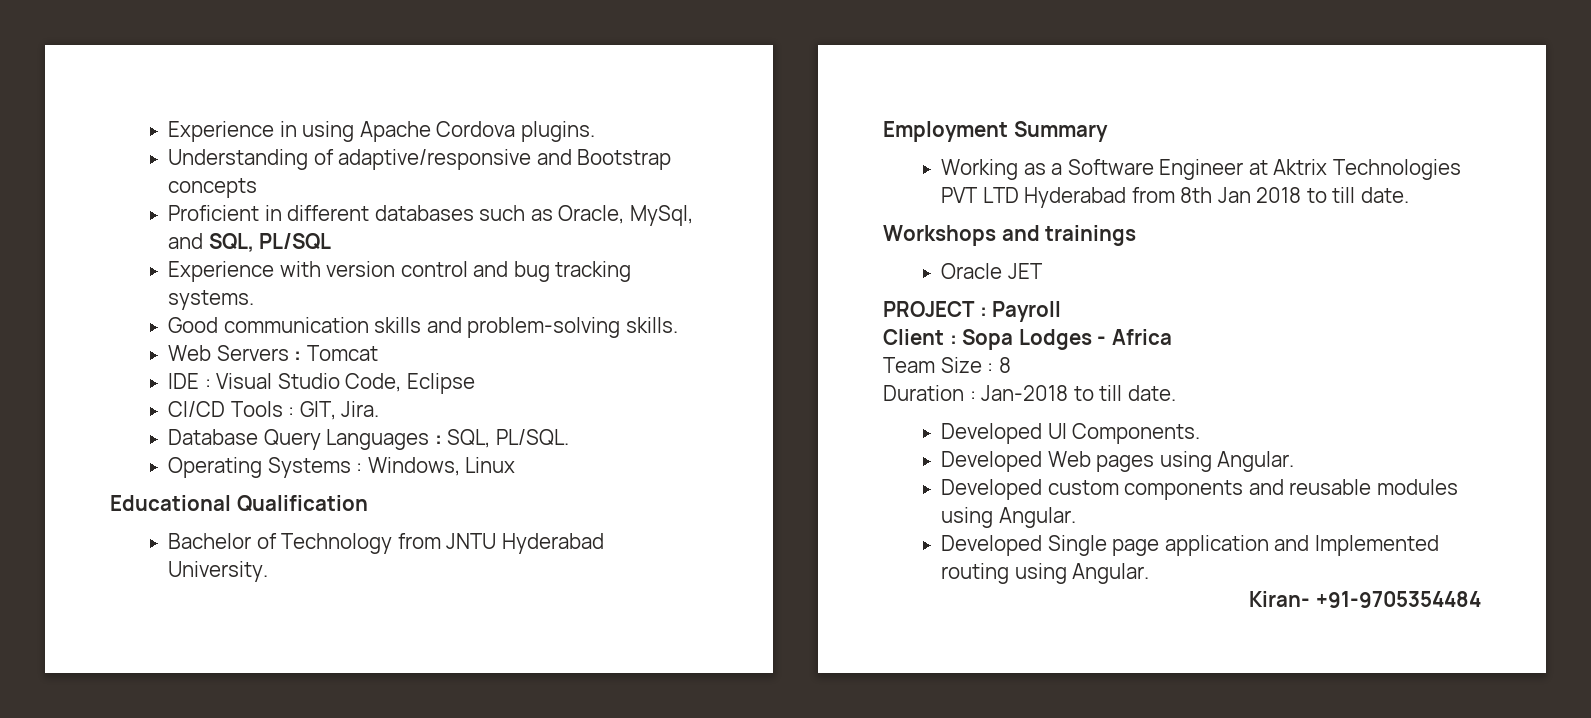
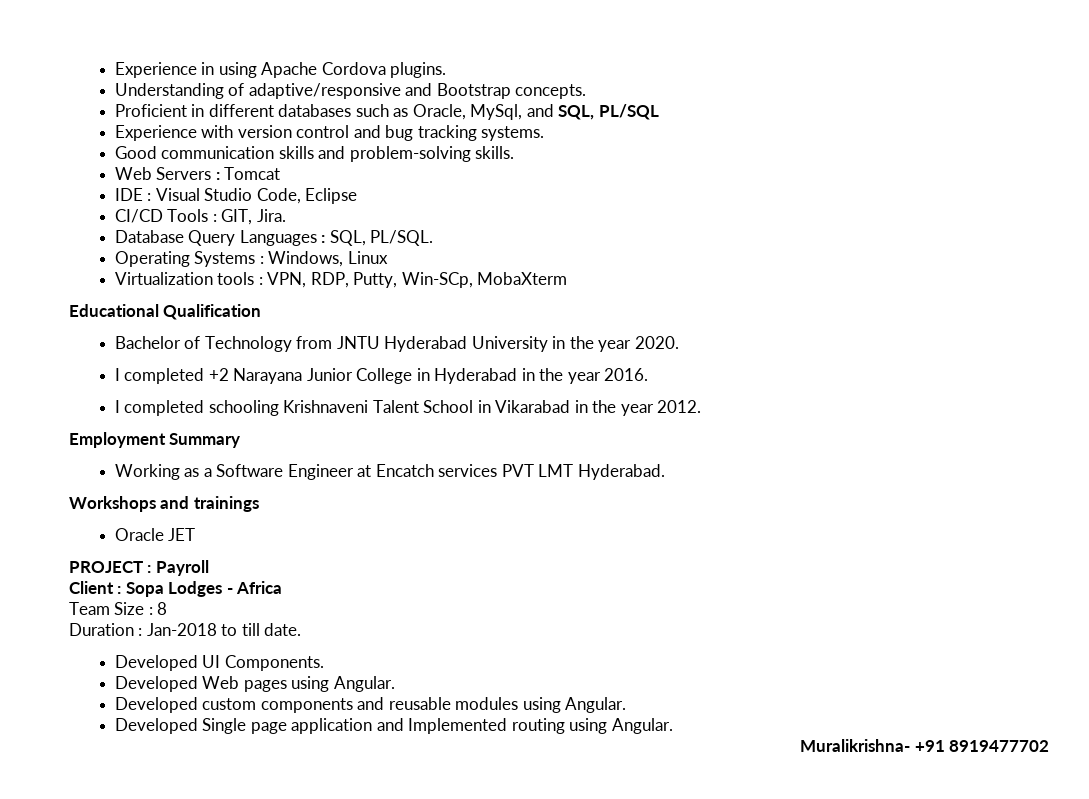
- Understanding of adaptive/responsive and Bootstrap concepts
+ Understanding of adaptive/responsive and Bootstrap concepts.
+ Virtualization tools : VPN, RDP, Putty, Win-SCp, MobaXterm
- Bachelor of Technology from JNTU Hyderabad University.
+ Bachelor of Technology from JNTU Hyderabad University in the year 2020.
+ I completed +2 Narayana Junior College in Hyderabad in the year 2016.
+ I completed schooling Krishnaveni Talent School in Vikarabad in the year 2012.
- Working as a Software Engineer at Aktrix Technologies PVT LTD Hyderabad from 8th Jan 2018 to till date.
+ Working as a Software Engineer at Encatch services PVT LMT Hyderabad.
- Kiran- +91-9705354484
+ Muralikrishna- +91 8919477702

